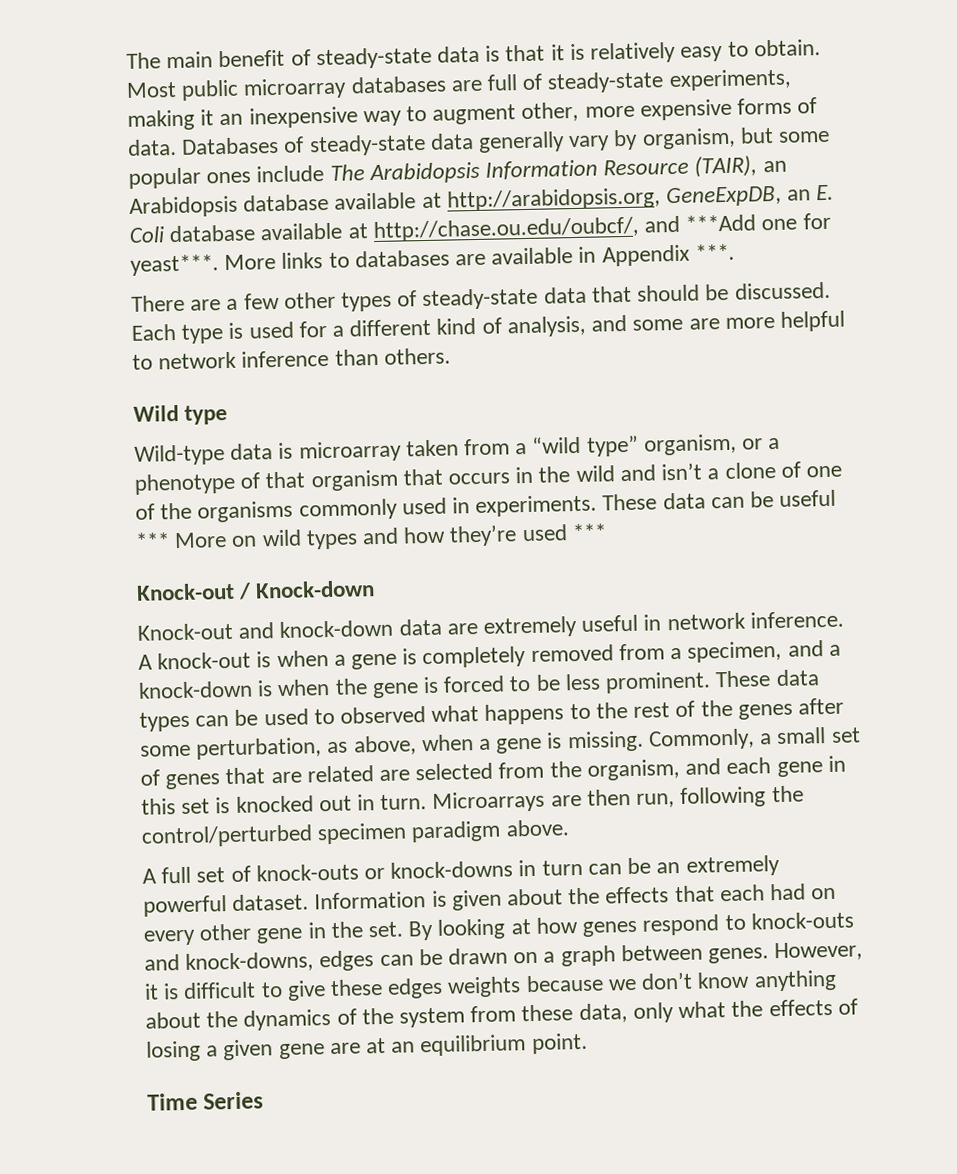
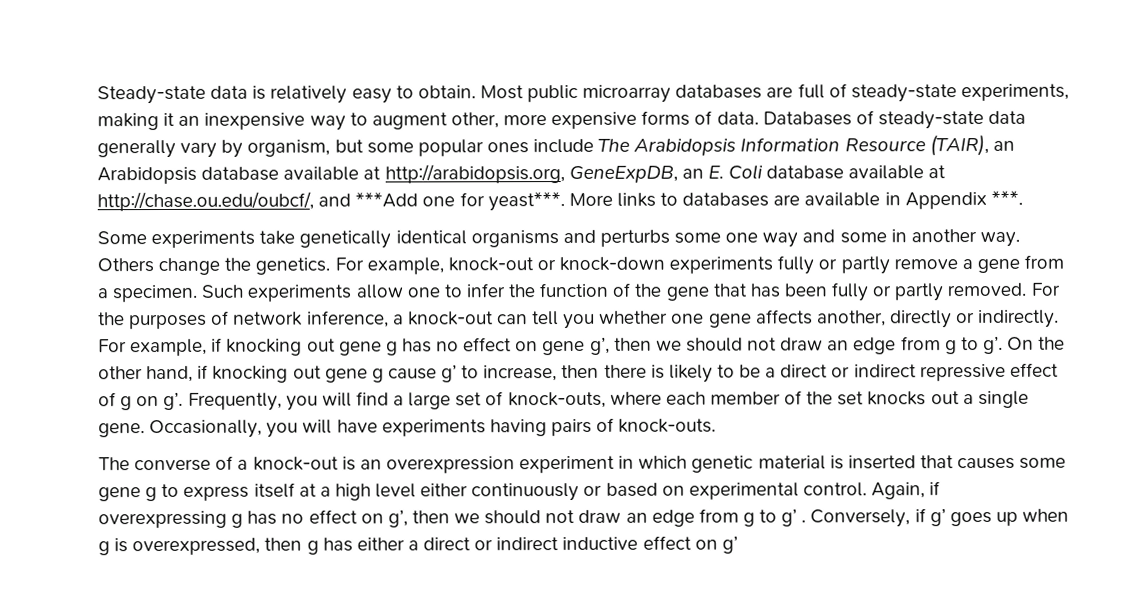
- The main benefit of steady-state data is that it is relatively easy to obtain.
+ Steady-state data is relatively easy to obtain.
- There are a few other types of steady-state data that should be discussed. Each type is used for a different kind of analysis, and some are more helpful to network inference than others.
- Wild type
- Wild-type data is microarray taken from a “wild type” organism, or a phenotype of that organism that occurs in the wild and isn’t a clone of one of the organisms commonly used in experiments. These data can be useful *** More on wild types and how they’re used ***
- Knock-out / Knock-down
- Knock-out and knock-down data are extremely useful in network inference. A knock-out is when a gene is completely removed from a specimen, and a knock-down is when the gene is forced to be less prominent. These data types can be used to observed what happens to the rest of the genes after some perturbation, as above, when a gene is missing. Commonly, a small set of genes that are related are selected from the organism, and each gene in this set is knocked out in turn. Microarrays are then run, following the control/perturbed specimen paradigm above.
- A full set of knock-outs or knock-downs in turn can be an extremely powerful dataset. Information is given about the effects that each had on every other gene in the set. By looking at how genes respond to knock-outs and knock-downs, edges can be drawn on a graph between genes. However, it is difficult to give these edges weights because we don’t know anything about the dynamics of the system from these data, only what the effects of losing a given gene are at an equilibrium point.
- Time Series
+ Some experiments take genetically identical organisms and perturbs some one way and some in another way. Others change the genetics. For example, knock-out or knock-down experiments fully or partly remove a gene from a specimen. Such experiments allow one to infer the function of the gene that has been fully or partly removed. For the purposes of network inference, a knock-out can tell you whether one gene affects another, directly or indirectly. For example, if knocking out gene g has no effect on gene g’, then we should not draw an edge from g to g’. On the other hand, if knocking out gene g cause g’ to increase, then there is likely to be a direct or indirect repressive effect of g on g’. Frequently, you will find a large set of knock-outs, where each member of the set knocks out a single gene. Occasionally, you will have experiments having pairs of knock-outs.
+ The converse of a knock-out is an overexpression experiment in which genetic material is inserted that causes some gene g to express itself at a high level either continuously or based on experimental control. Again, if overexpressing g has no effect on g’, then we should not draw an edge from g to g’ . Conversely, if g’ goes up when g is overexpressed, then g has either a direct or indirect inductive effect on g’

